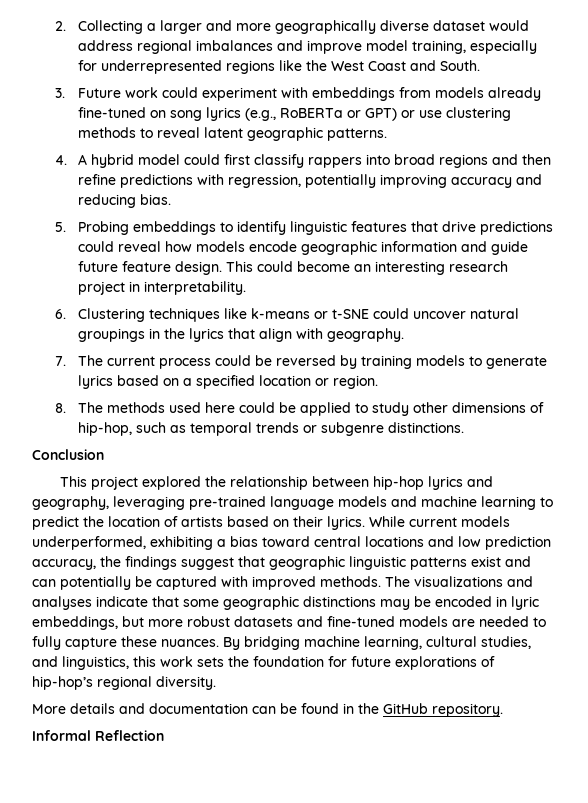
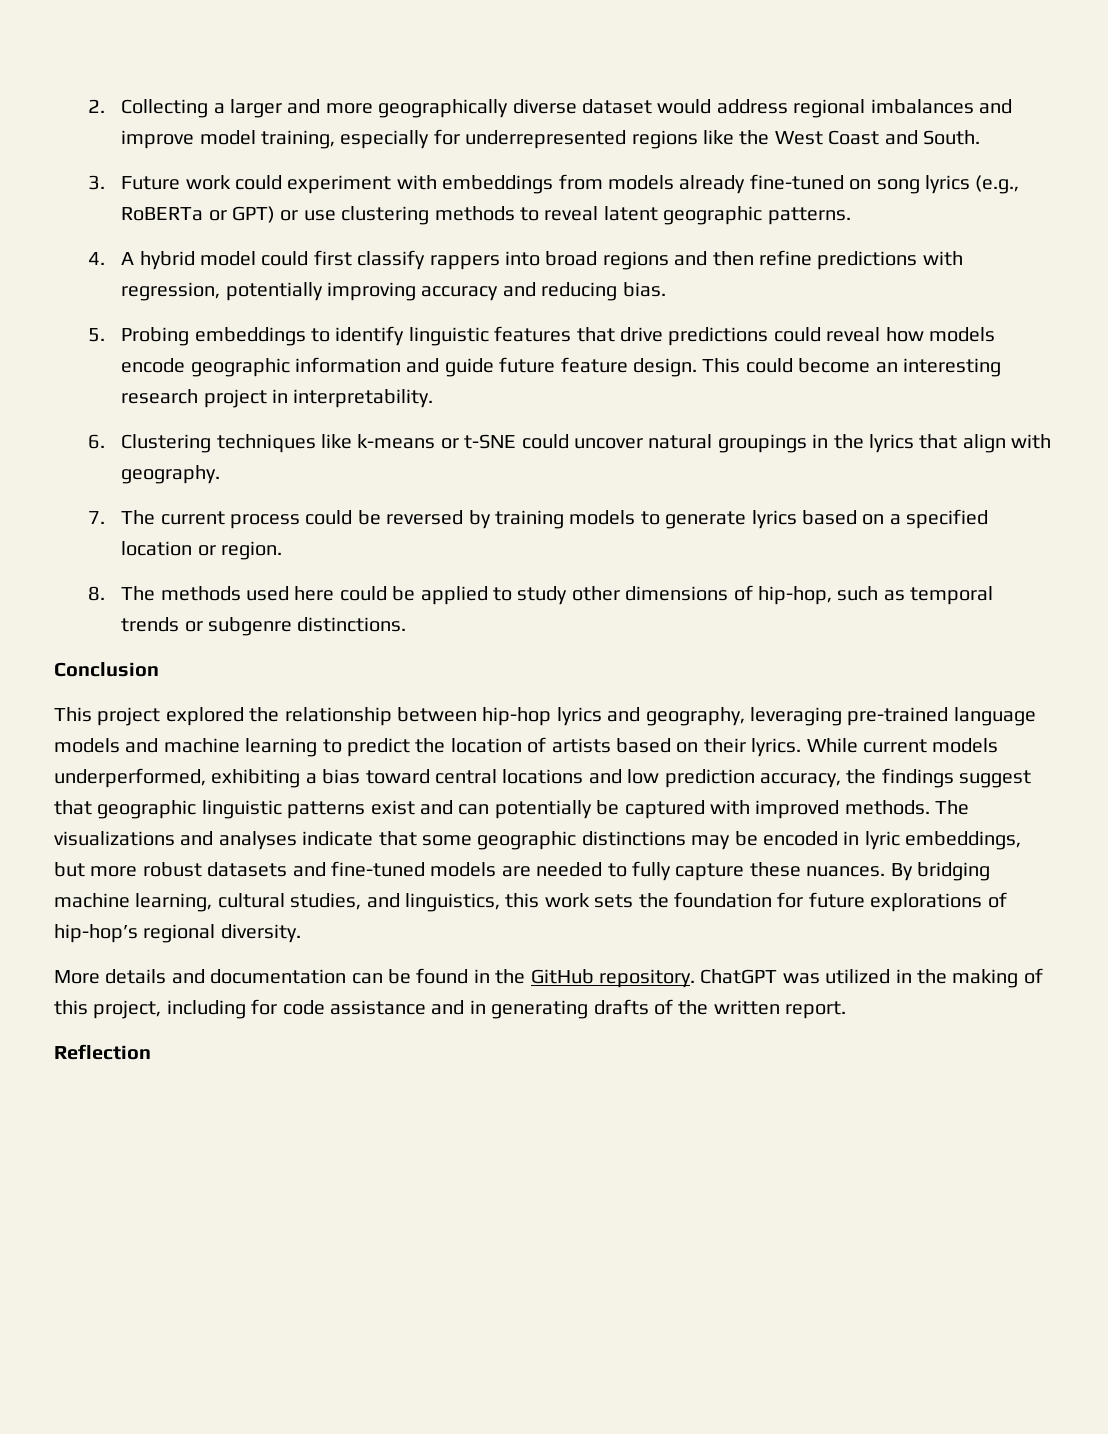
- More details and documentation can be found in the GitHub repository.
- Informal Reflection
+ More details and documentation can be found in the GitHub repository. ChatGPT was utilized in the making of this project, including for code assistance and in generating drafts of the written report.
+ Reflection

